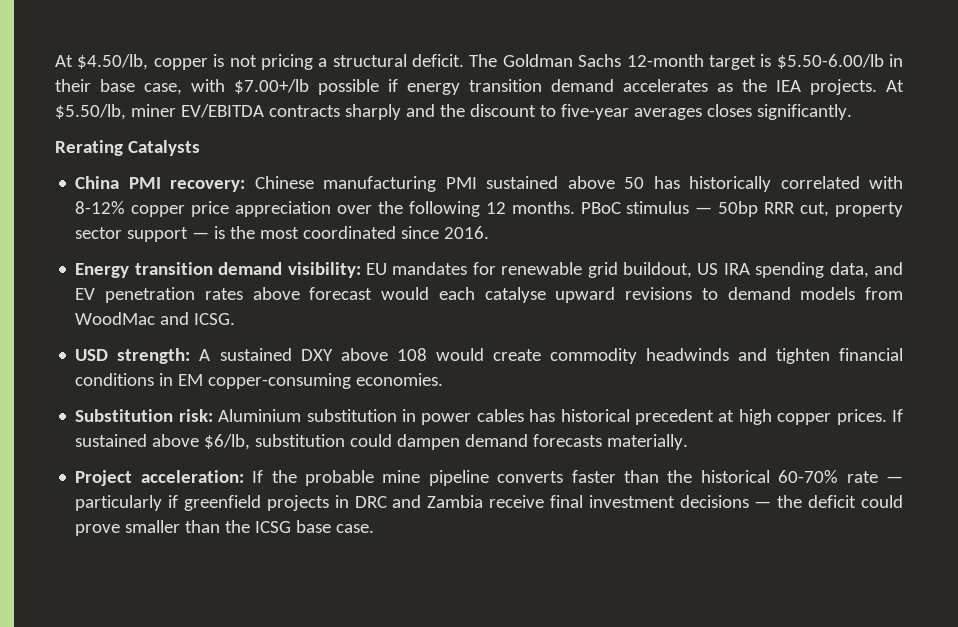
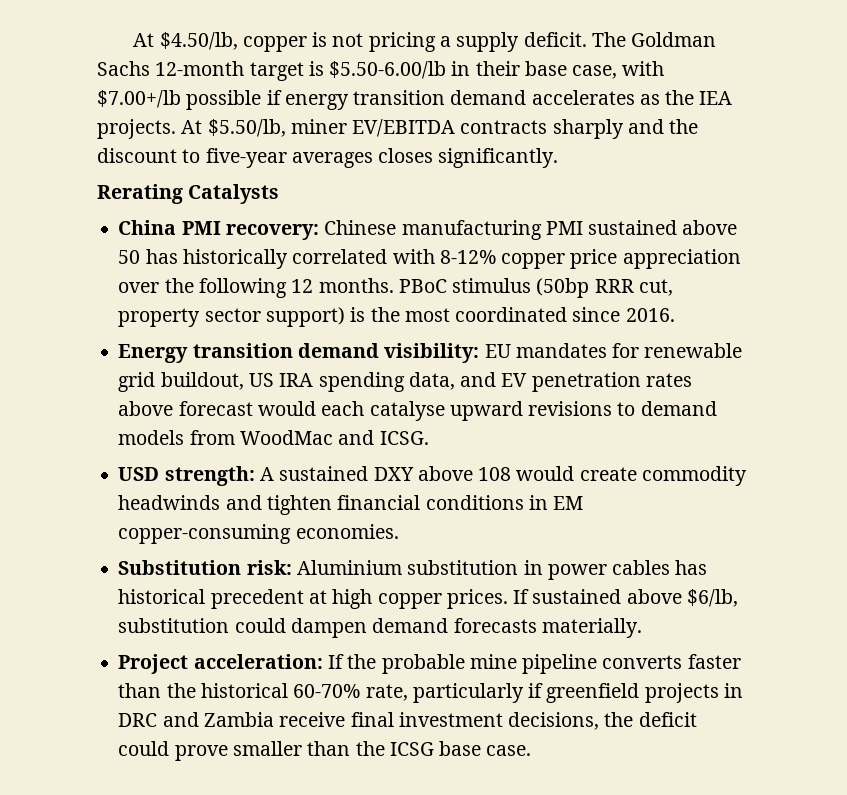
- At $4.50/lb, copper is not pricing a structural deficit.
+ At $4.50/lb, copper is not pricing a supply deficit.
- PBoC stimulus — 50bp RRR cut, property sector support — is the most coordinated since 2016.
+ PBoC stimulus (50bp RRR cut, property sector support) is the most coordinated since 2016.
- Project acceleration: If the probable mine pipeline converts faster than the historical 60-70% rate — particularly if greenfield projects in DRC and Zambia receive final investment decisions — the deficit could prove smaller than the ICSG base case.
+ Project acceleration: If the probable mine pipeline converts faster than the historical 60-70% rate, particularly if greenfield projects in DRC and Zambia receive final investment decisions, the deficit could prove smaller than the ICSG base case.

